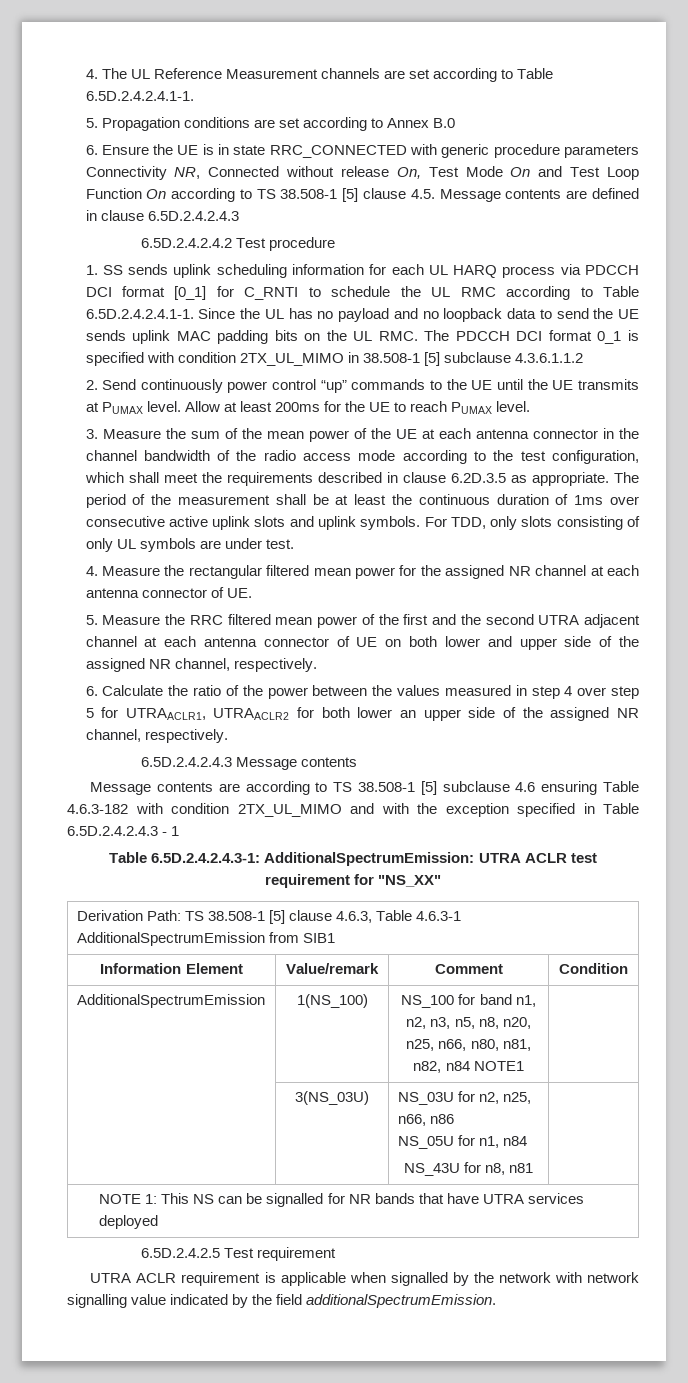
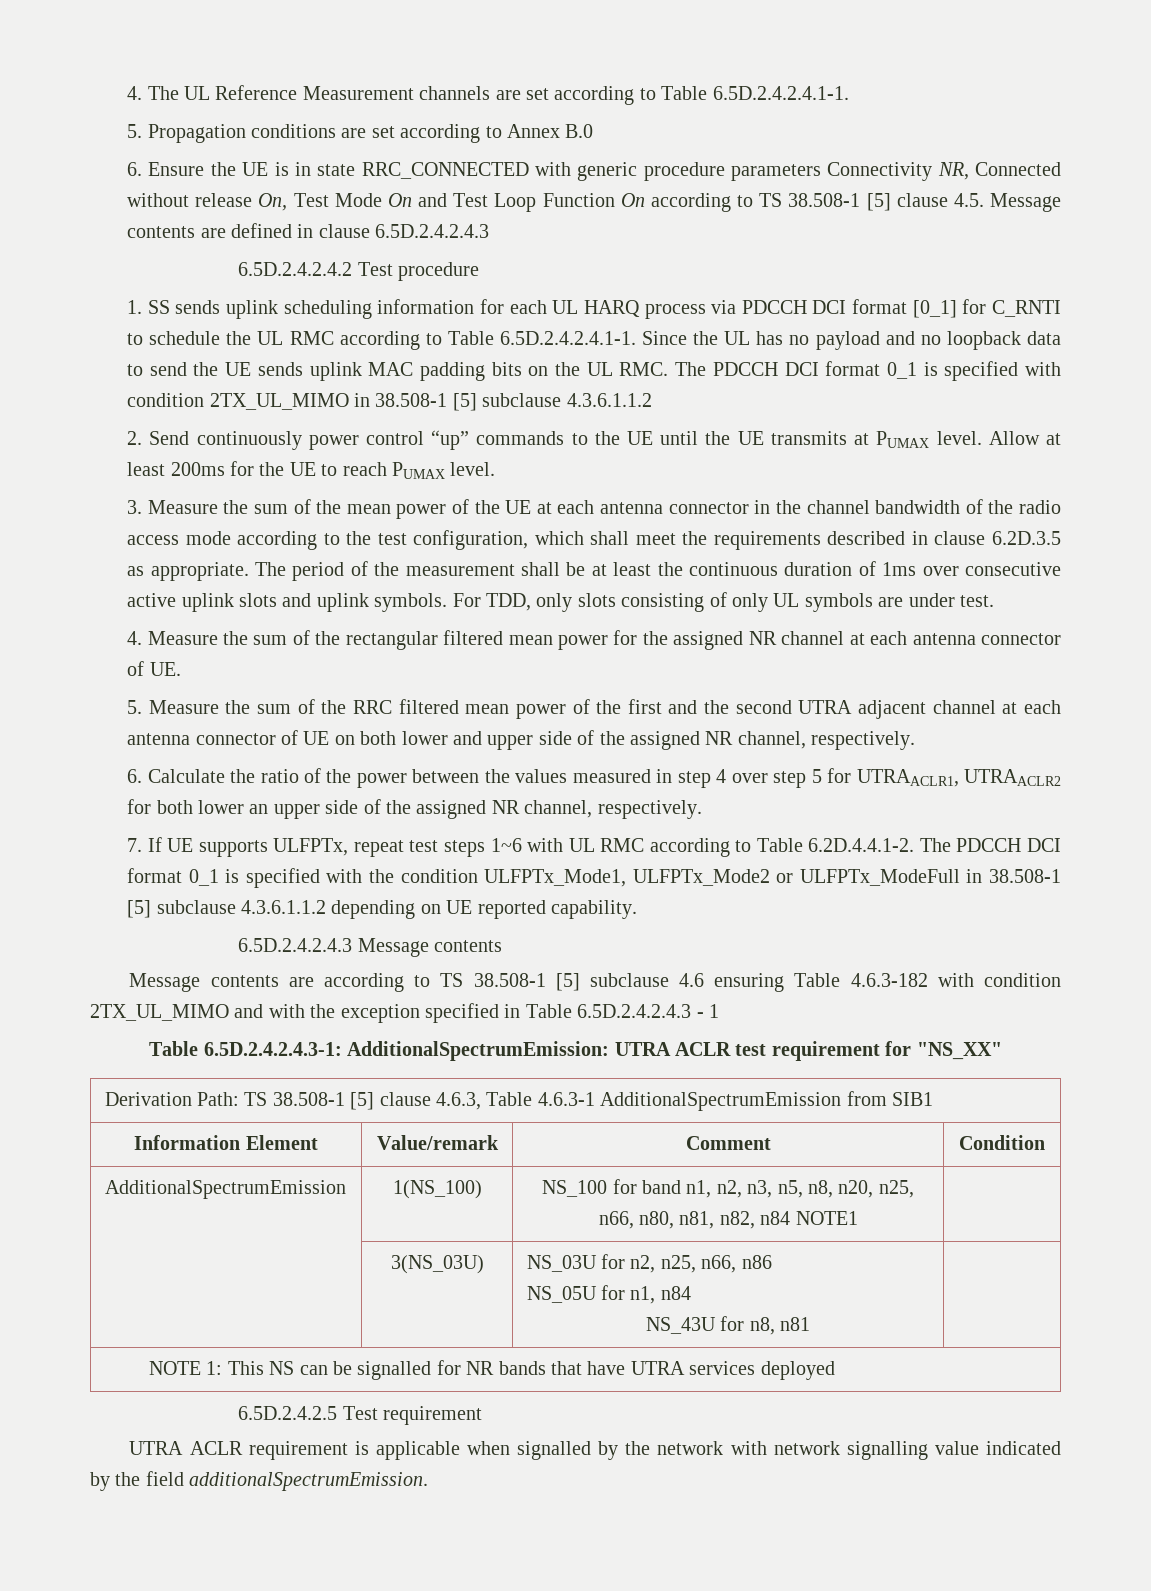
- 4. Measure the rectangular filtered mean power for the assigned NR channel at each antenna connector of UE.
+ 4. Measure the sum of the rectangular filtered mean power for the assigned NR channel at each antenna connector of UE.
- 5. Measure the RRC filtered mean power of the first and the second UTRA adjacent channel at each antenna connector of UE on both lower and upper side of the assigned NR channel, respectively.
+ 5. Measure the sum of the RRC filtered mean power of the first and the second UTRA adjacent channel at each antenna connector of UE on both lower and upper side of the assigned NR channel, respectively.
+ 7. If UE supports ULFPTx, repeat test steps 1~6 with UL RMC according to Table 6.2D.4.4.1-2. The PDCCH DCI format 0_1 is specified with the condition ULFPTx_Mode1, ULFPTx_Mode2 or ULFPTx_ModeFull in 38.508-1 [5] subclause 4.3.6.1.1.2 depending on UE reported capability.

